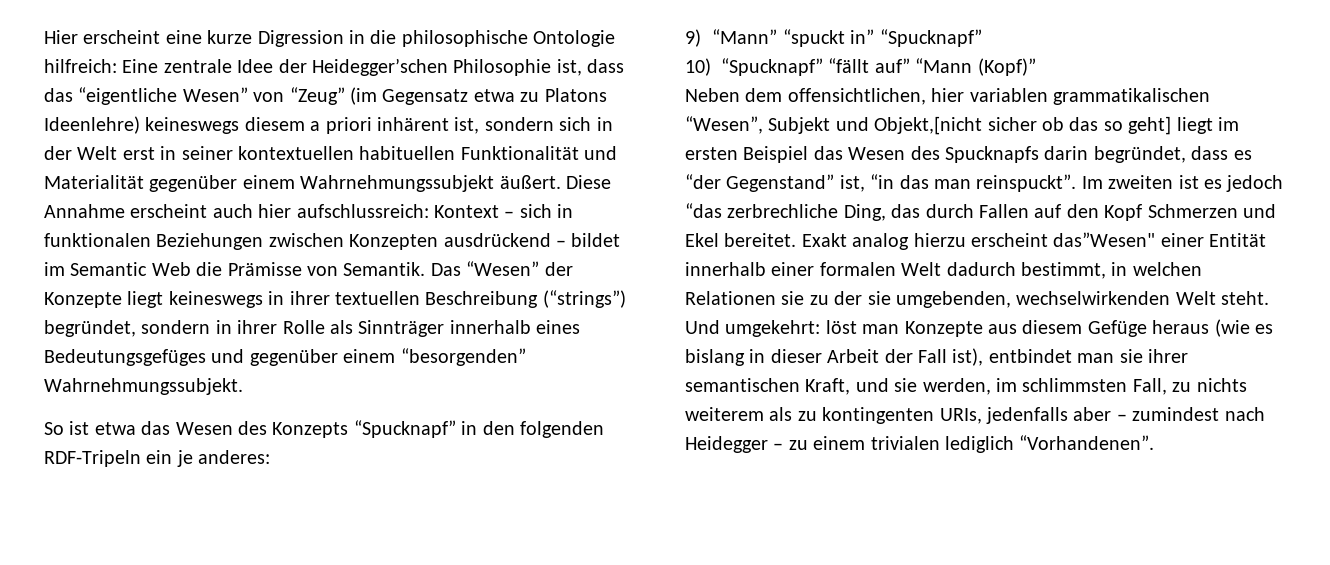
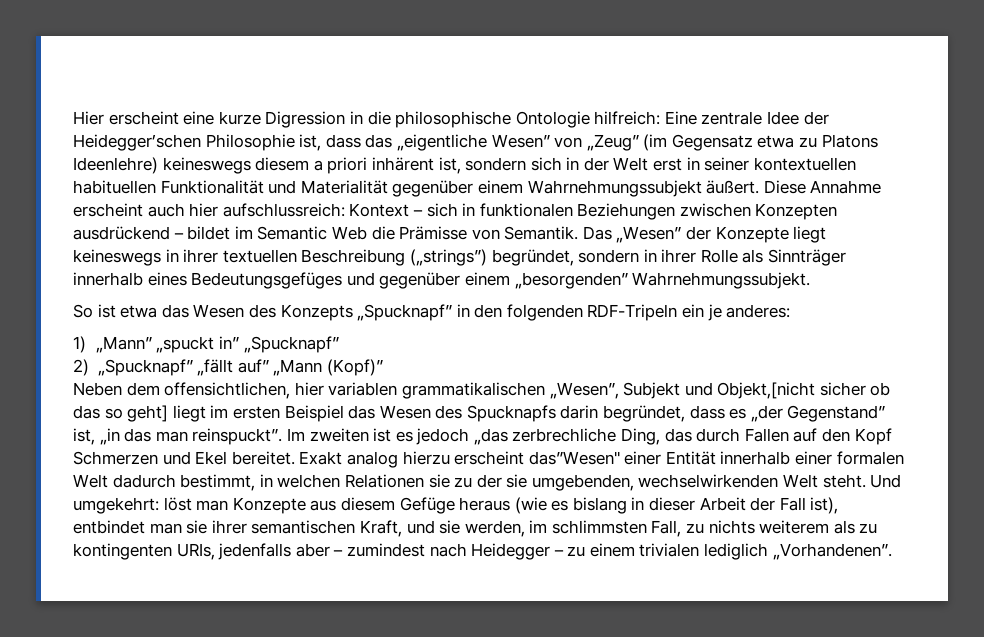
- Hier erscheint eine kurze Digression in die philosophische Ontologie hilfreich: Eine zentrale Idee der Heidegger’schen Philosophie ist, dass das “eigentliche Wesen” von “Zeug” (im Gegensatz etwa zu Platons Ideenlehre) keineswegs diesem a priori inhärent ist, sondern sich in der Welt erst in seiner kontextuellen habituellen Funktionalität und Materialität gegenüber einem Wahrnehmungssubjekt äußert.
+ Hier erscheint eine kurze Digression in die philosophische Ontologie hilfreich: Eine zentrale Idee der Heidegger’schen Philosophie ist, dass das „eigentliche Wesen” von „Zeug” (im Gegensatz etwa zu Platons Ideenlehre) keineswegs diesem a priori inhärent ist, sondern sich in der Welt erst in seiner kontextuellen habituellen Funktionalität und Materialität gegenüber einem Wahrnehmungssubjekt äußert.
- Das “Wesen” der Konzepte liegt keineswegs in ihrer textuellen Beschreibung (“strings”) begründet, sondern in ihrer Rolle als Sinnträger innerhalb eines Bedeutungsgefüges und gegenüber einem “besorgenden” Wahrnehmungssubjekt.
+ Das „Wesen” der Konzepte liegt keineswegs in ihrer textuellen Beschreibung („strings”) begründet, sondern in ihrer Rolle als Sinnträger innerhalb eines Bedeutungsgefüges und gegenüber einem „besorgenden” Wahrnehmungssubjekt.
- So ist etwa das Wesen des Konzepts “Spucknapf” in den folgenden RDF-Tripeln ein je anderes:
+ So ist etwa das Wesen des Konzepts „Spucknapf” in den folgenden RDF-Tripeln ein je anderes:
- 9) “Mann” “spuckt in” “Spucknapf”
- 10) “Spucknapf” “fällt auf” “Mann (Kopf)”
+ 1) „Mann” „spuckt in” „Spucknapf”
+ 2) „Spucknapf” „fällt auf” „Mann (Kopf)”
- Neben dem offensichtlichen, hier variablen grammatikalischen “Wesen”, Subjekt und Objekt,[nicht sicher ob das so geht] liegt im ersten Beispiel das Wesen des Spucknapfs darin begründet, dass es “der Gegenstand” ist, “in das man reinspuckt”.
+ Neben dem offensichtlichen, hier variablen grammatikalischen „Wesen”, Subjekt und Objekt,[nicht sicher ob das so geht] liegt im ersten Beispiel das Wesen des Spucknapfs darin begründet, dass es „der Gegenstand” ist, „in das man reinspuckt”.
- Im zweiten ist es jedoch “das zerbrechliche Ding, das durch Fallen auf den Kopf Schmerzen und Ekel bereitet.
+ Im zweiten ist es jedoch „das zerbrechliche Ding, das durch Fallen auf den Kopf Schmerzen und Ekel bereitet.
- Und umgekehrt: löst man Konzepte aus diesem Gefüge heraus (wie es bislang in dieser Arbeit der Fall ist), entbindet man sie ihrer semantischen Kraft, und sie werden, im schlimmsten Fall, zu nichts weiterem als zu kontingenten URIs, jedenfalls aber – zumindest nach Heidegger – zu einem trivialen lediglich “Vorhandenen”.
+ Und umgekehrt: löst man Konzepte aus diesem Gefüge heraus (wie es bislang in dieser Arbeit der Fall ist), entbindet man sie ihrer semantischen Kraft, und sie werden, im schlimmsten Fall, zu nichts weiterem als zu kontingenten URIs, jedenfalls aber – zumindest nach Heidegger – zu einem trivialen lediglich „Vorhandenen”.

